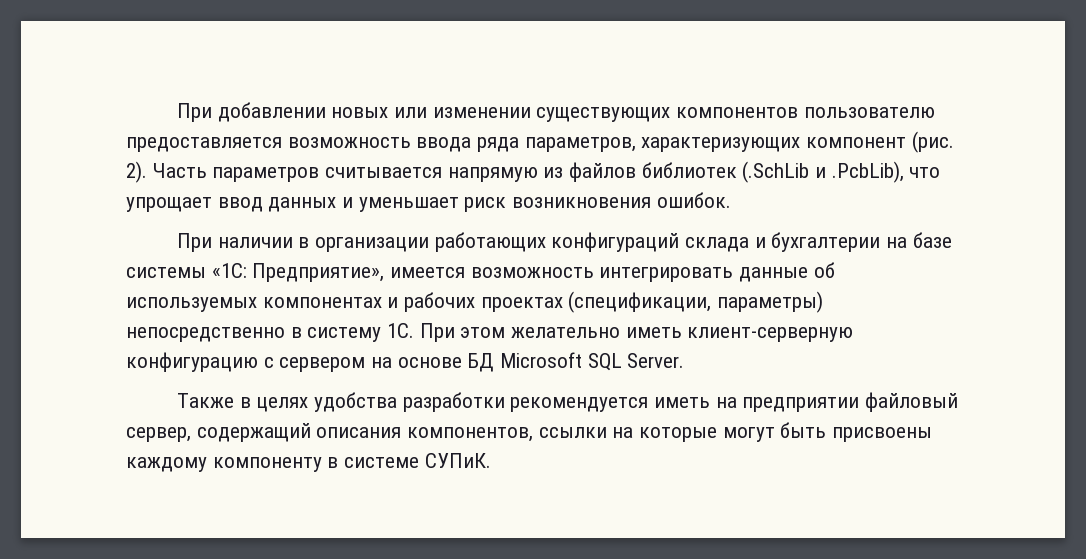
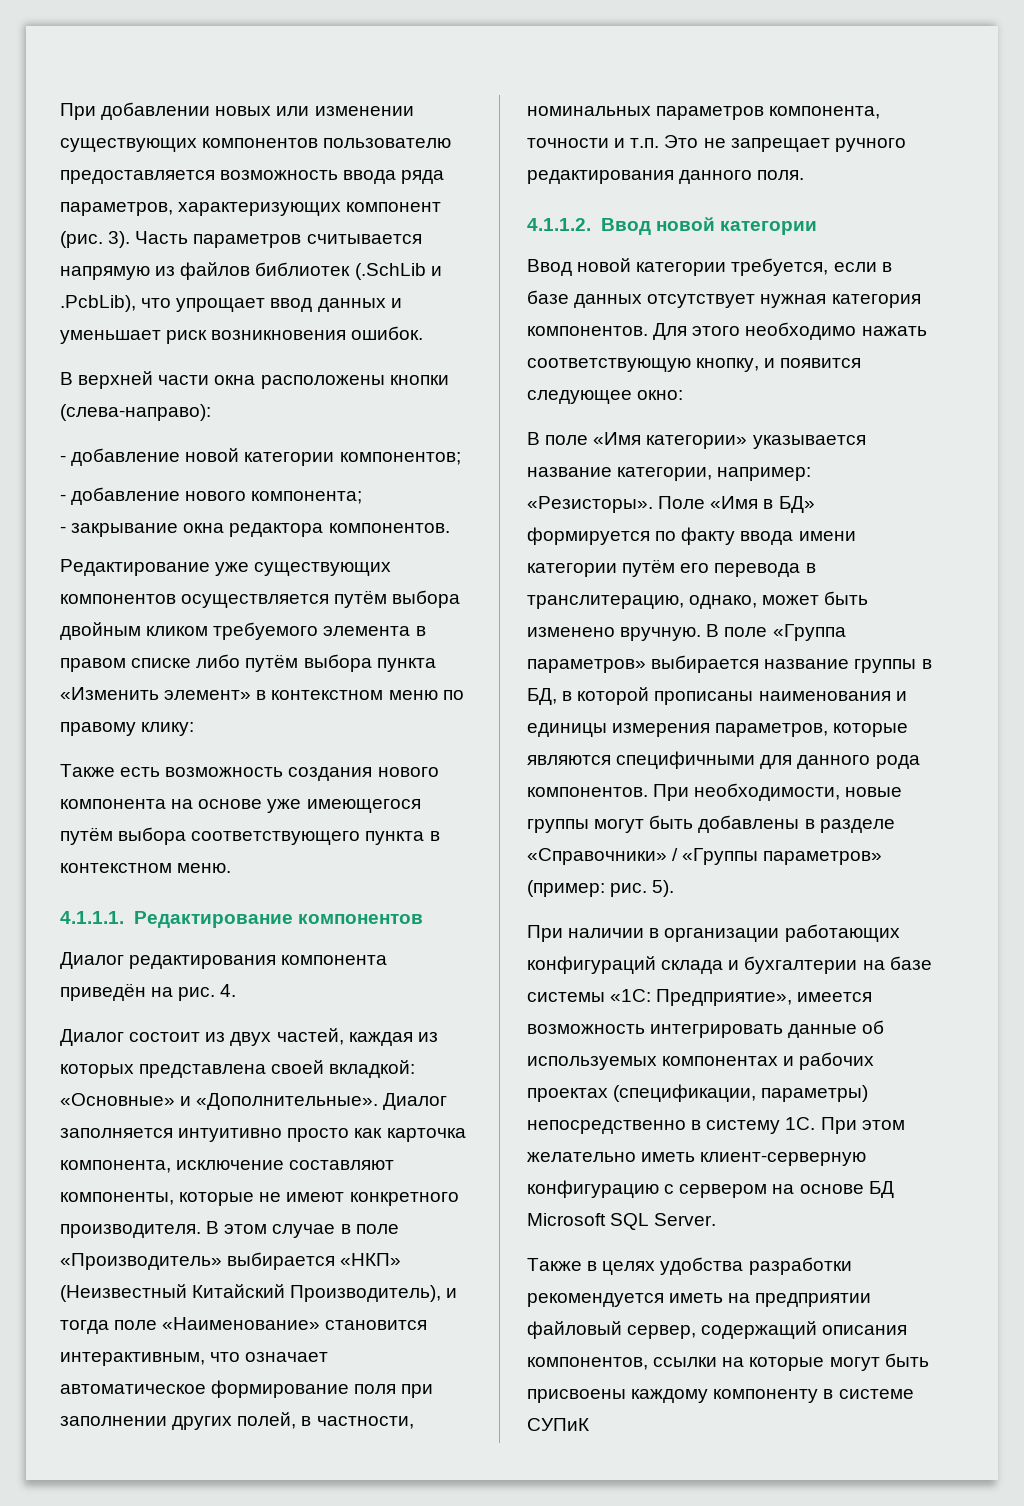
- 2).
+ 3).
+ В верхней части окна расположены кнопки (слева-направо):
+ - добавление новой категории компонентов;
+ - добавление нового компонента;
+ - закрывание окна редактора компонентов.
+ Редактирование уже существующих компонентов осуществляется путём выбора двойным кликом требуемого элемента в правом списке либо путём выбора пункта «Изменить элемент» в контекстном меню по правому клику:
+ Также есть возможность создания нового компонента на основе уже имеющегося путём выбора соответствующего пункта в контекстном меню.
+ 4.1.1.1. Редактирование компонентов
+ Диалог редактирования компонента приведён на рис. 4.
+ Диалог состоит из двух частей, каждая из которых представлена своей вкладкой: «Основные» и «Дополнительные». Диалог заполняется интуитивно просто как карточка компонента, исключение составляют компоненты, которые не имеют конкретного производителя. В этом случае в поле «Производитель» выбирается «НКП» (Неизвестный Китайский Производитель), и тогда поле «Наименование» становится интерактивным, что означает автоматическое формирование поля при заполнении других полей, в частности, номинальных параметров компонента, точности и т.п. Это не запрещает ручного редактирования данного поля.
+ 4.1.1.2. Ввод новой категории
+ Ввод новой категории требуется, если в базе данных отсутствует нужная категория компонентов. Для этого необходимо нажать соответствующую кнопку, и появится следующее окно:
+ В поле «Имя категории» указывается название категории, например: «Резисторы». Поле «Имя в БД» формируется по факту ввода имени категории путём его перевода в транслитерацию, однако, может быть изменено вручную. В поле «Группа параметров» выбирается название группы в БД, в которой прописаны наименования и единицы измерения параметров, которые являются специфичными для данного рода компонентов. При необходимости, новые группы могут быть добавлены в разделе «Справочники» / «Группы параметров» (пример: рис. 5).
- Также в целях удобства разработки рекомендуется иметь на предприятии файловый сервер, содержащий описания компонентов, ссылки на которые могут быть присвоены каждому компоненту в системе СУПиК.
+ Также в целях удобства разработки рекомендуется иметь на предприятии файловый сервер, содержащий описания компонентов, ссылки на которые могут быть присвоены каждому компоненту в системе СУПиК

